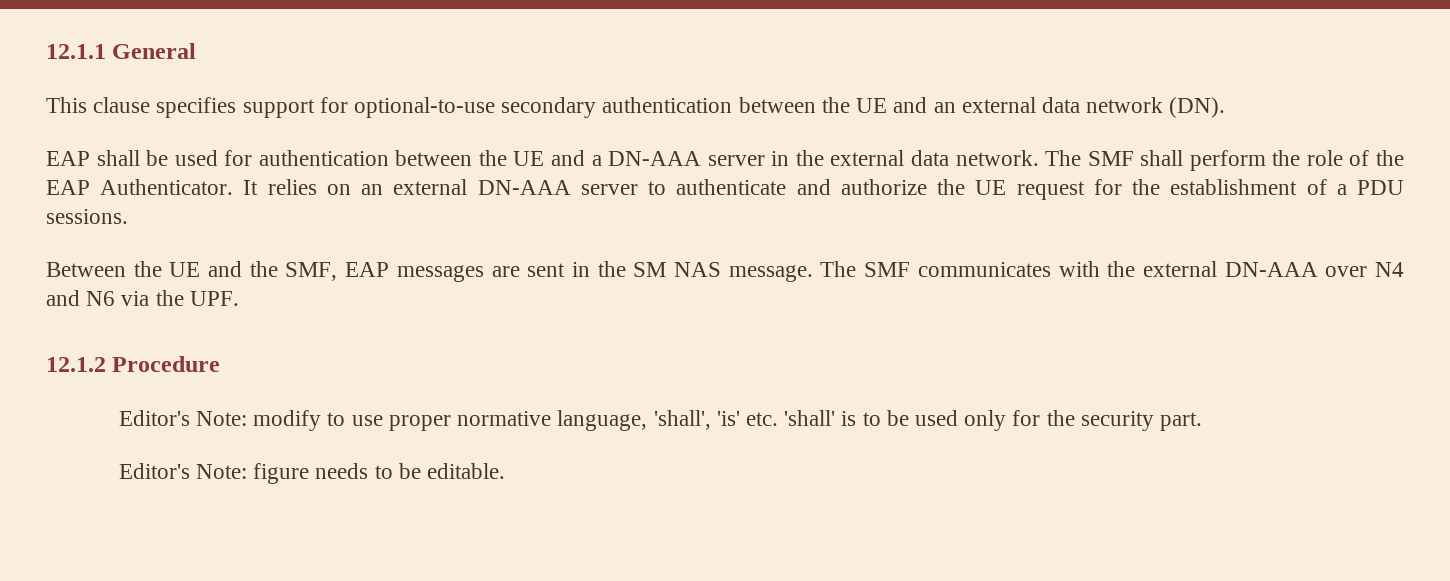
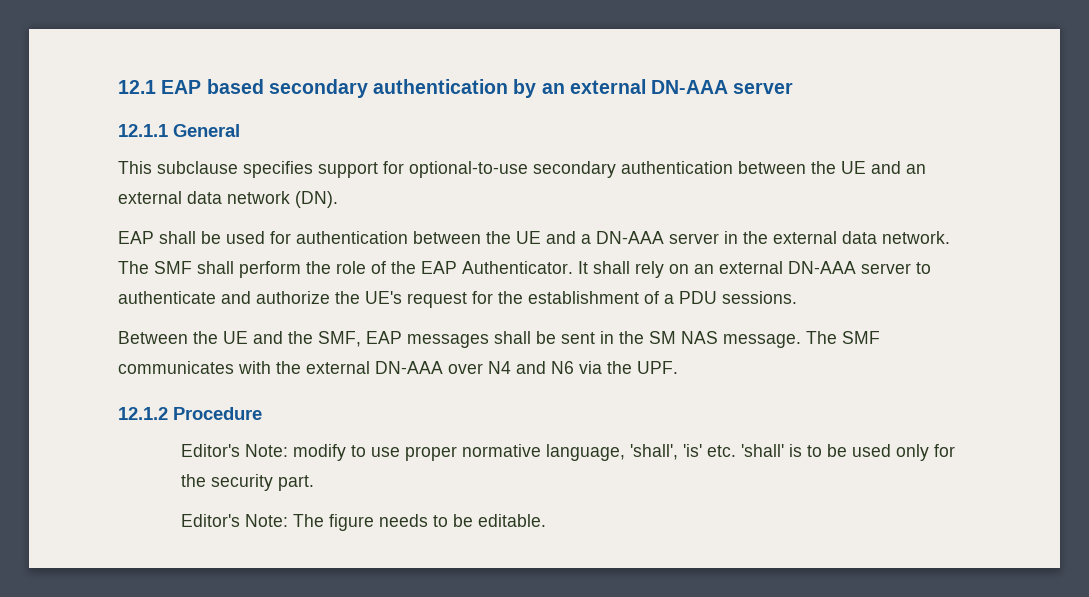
+ 12.1 EAP based secondary authentication by an external DN-AAA server
- This clause specifies support for optional-to-use secondary authentication between the UE and an external data network (DN).
+ This subclause specifies support for optional-to-use secondary authentication between the UE and an external data network (DN).
- It relies on an external DN-AAA server to authenticate and authorize the UE request for the establishment of a PDU sessions.
+ It shall rely on an external DN-AAA server to authenticate and authorize the UE's request for the establishment of a PDU sessions.
- Between the UE and the SMF, EAP messages are sent in the SM NAS message.
+ Between the UE and the SMF, EAP messages shall be sent in the SM NAS message.
- Editor's Note: figure needs to be editable.
+ Editor's Note: The figure needs to be editable.

